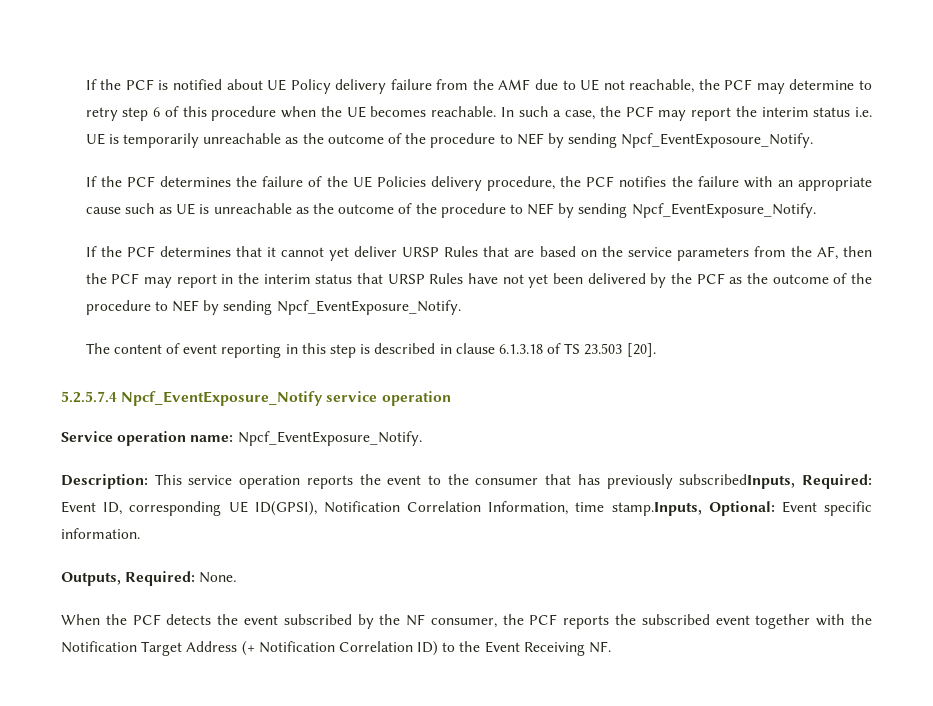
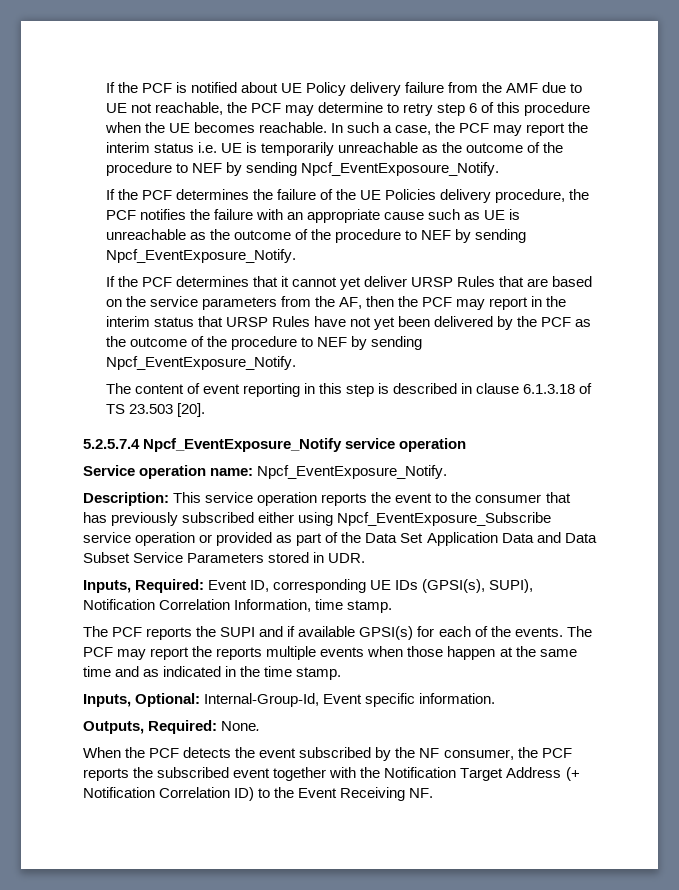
- Description: This service operation reports the event to the consumer that has previously subscribedInputs, Required: Event ID, corresponding UE ID(GPSI), Notification Correlation Information, time stamp.Inputs, Optional: Event specific information.
+ Description: This service operation reports the event to the consumer that has previously subscribed either using Npcf_EventExposure_Subscribe service operation or provided as part of the Data Set Application Data and Data Subset Service Parameters stored in UDR.
+ Inputs, Required: Event ID, corresponding UE IDs (GPSI(s), SUPI), Notification Correlation Information, time stamp.
+ The PCF reports the SUPI and if available GPSI(s) for each of the events. The PCF may report the reports multiple events when those happen at the same time and as indicated in the time stamp.
+ Inputs, Optional: Internal-Group-Id, Event specific information.

